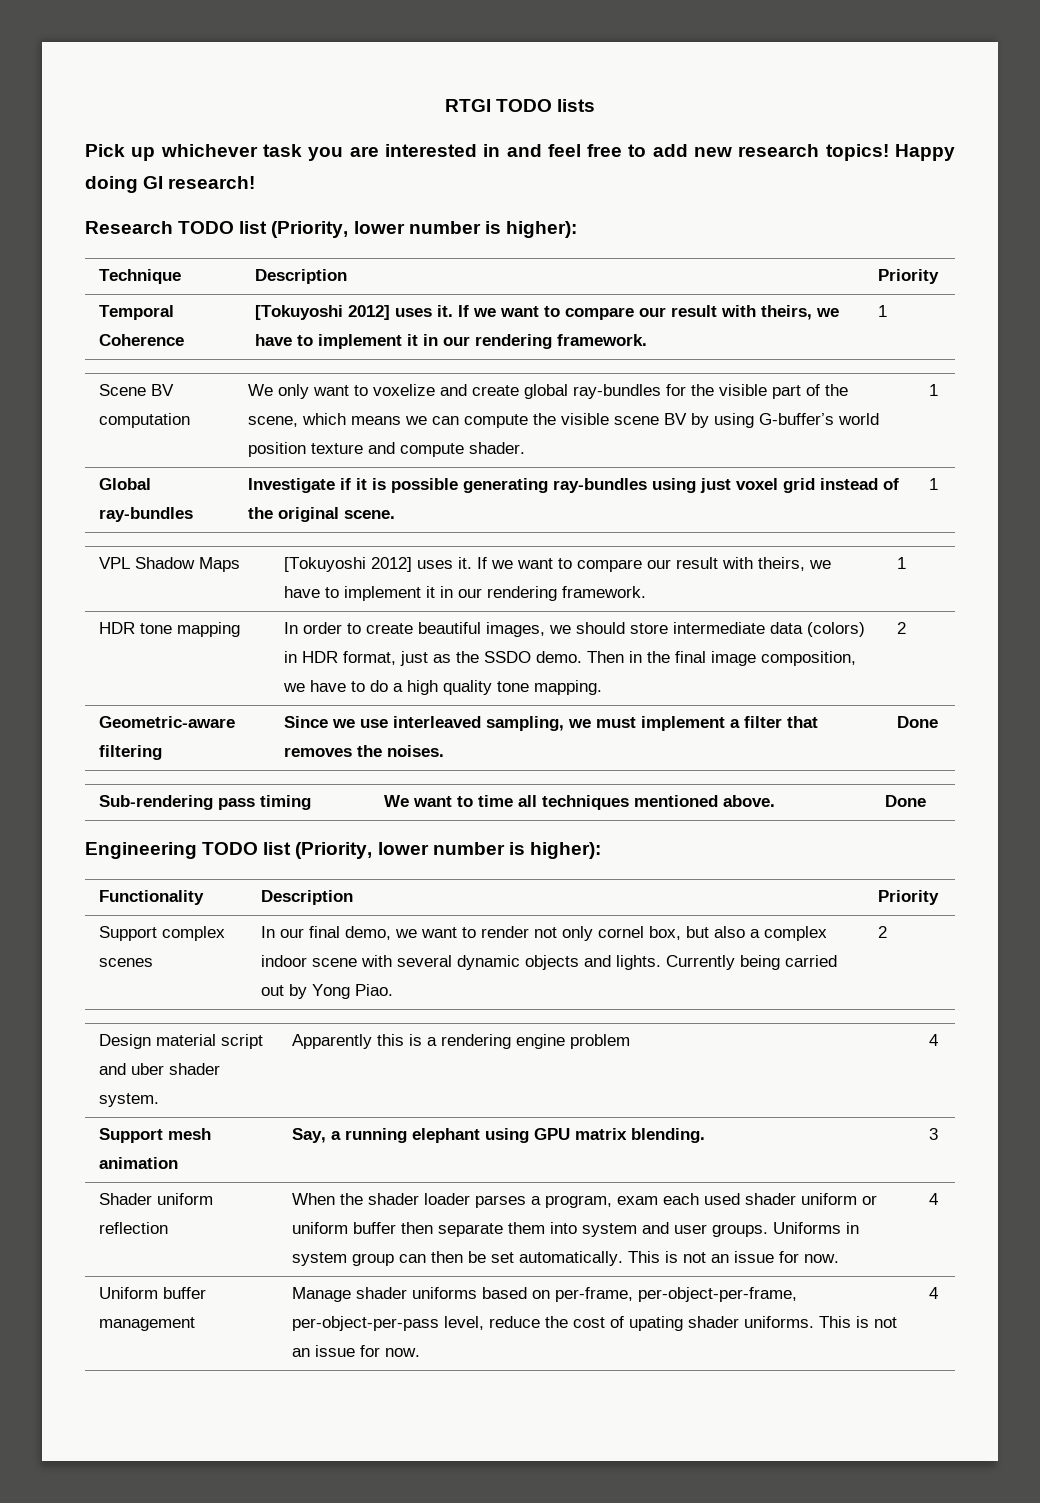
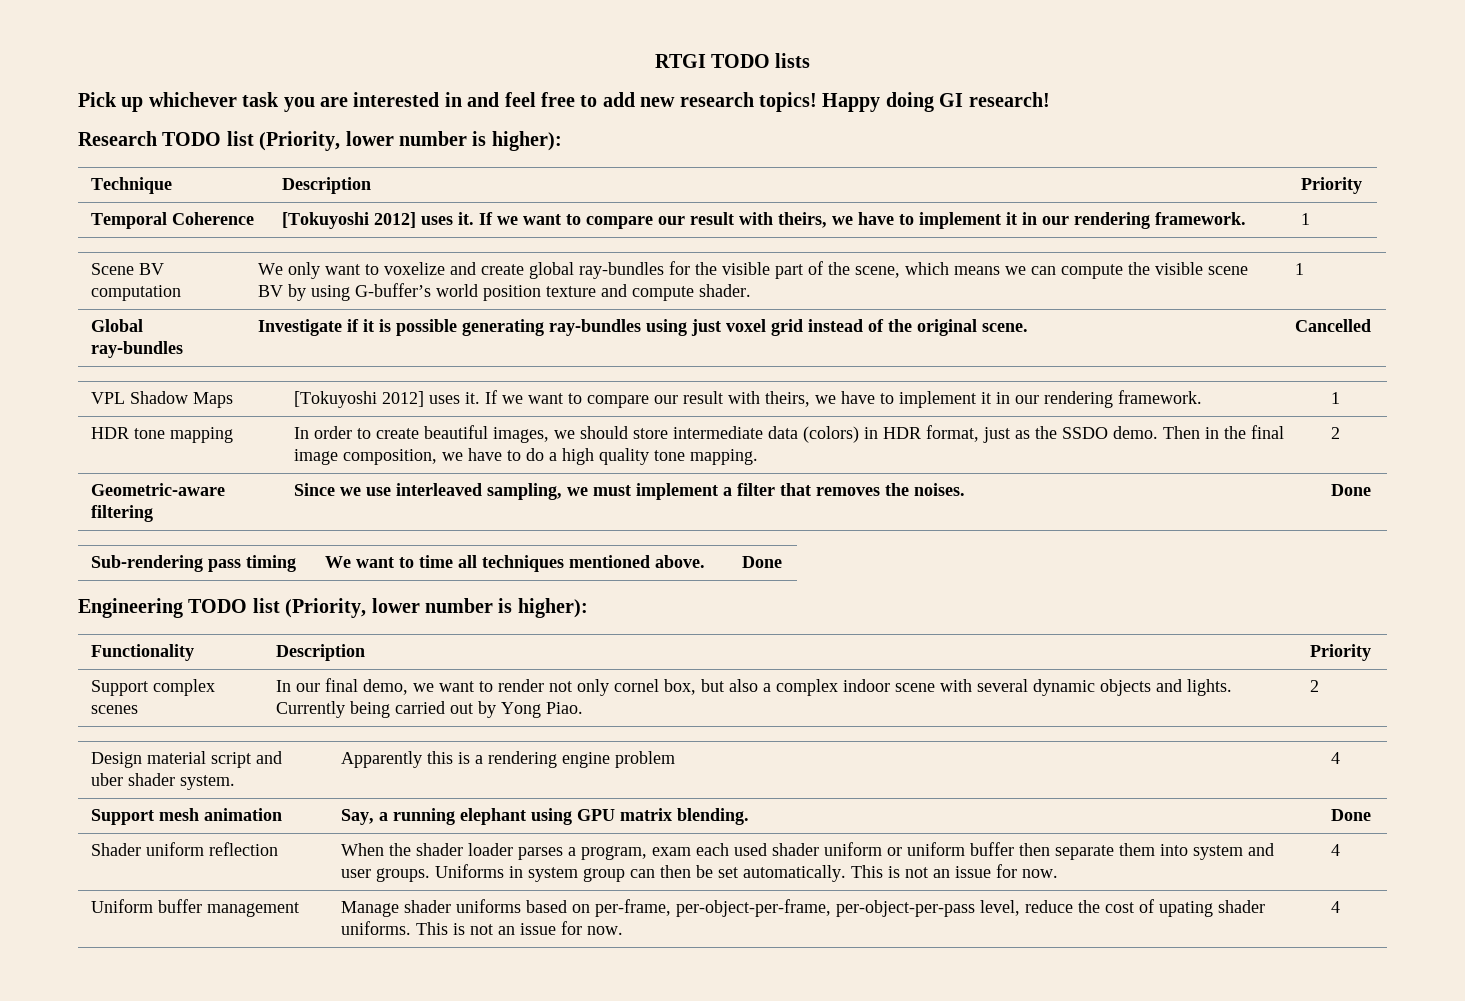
- Global ray-bundles | Investigate if it is possible generating ray-bundles using just voxel grid instead of the original scene. | 1
+ Global ray-bundles | Investigate if it is possible generating ray-bundles using just voxel grid instead of the original scene. | Cancelled
- Support mesh animation | Say, a running elephant using GPU matrix blending. | 3
+ Support mesh animation | Say, a running elephant using GPU matrix blending. | Done

